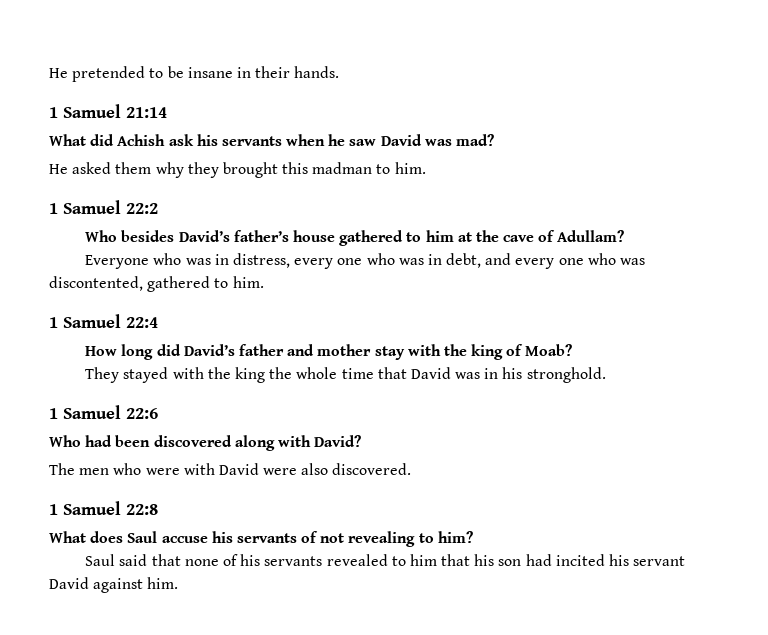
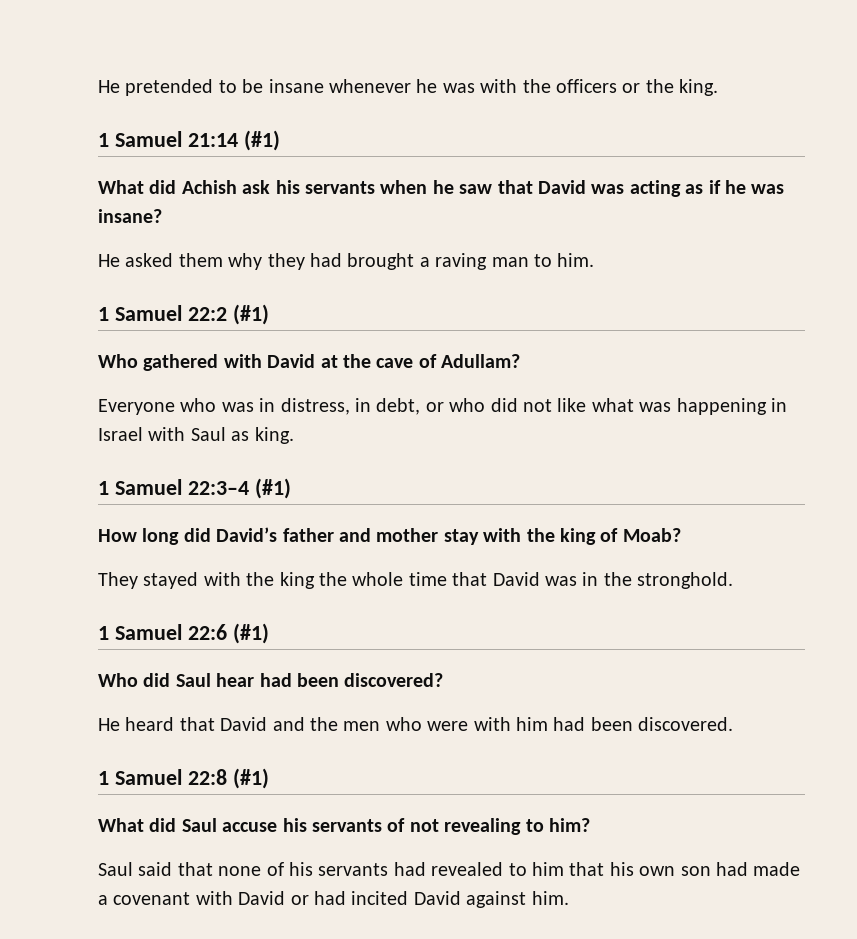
- He pretended to be insane in their hands.
+ He pretended to be insane whenever he was with the officers or the king.
- 1 Samuel 21:14
+ 1 Samuel 21:14 (#1)
- What did Achish ask his servants when he saw David was mad?
+ What did Achish ask his servants when he saw that David was acting as if he was insane?
- He asked them why they brought this madman to him.
+ He asked them why they had brought a raving man to him.
- 1 Samuel 22:2
- Who besides David’s father’s house gathered to him at the cave of Adullam?
+ 1 Samuel 22:2 (#1)
+ Who gathered with David at the cave of Adullam?
- Everyone who was in distress, every one who was in debt, and every one who was discontented, gathered to him.
- 1 Samuel 22:4
+ Everyone who was in distress, in debt, or who did not like what was happening in Israel with Saul as king.
+ 1 Samuel 22:3–4 (#1)
- They stayed with the king the whole time that David was in his stronghold.
+ They stayed with the king the whole time that David was in the stronghold.
- 1 Samuel 22:6
- Who had been discovered along with David?
- The men who were with David were also discovered.
+ 1 Samuel 22:6 (#1)
+ Who did Saul hear had been discovered?
+ He heard that David and the men who were with him had been discovered.
- 1 Samuel 22:8
- What does Saul accuse his servants of not revealing to him?
+ 1 Samuel 22:8 (#1)
+ What did Saul accuse his servants of not revealing to him?
- Saul said that none of his servants revealed to him that his son had incited his servant David against him.
+ Saul said that none of his servants had revealed to him that his own son had made a covenant with David or had incited David against him.

